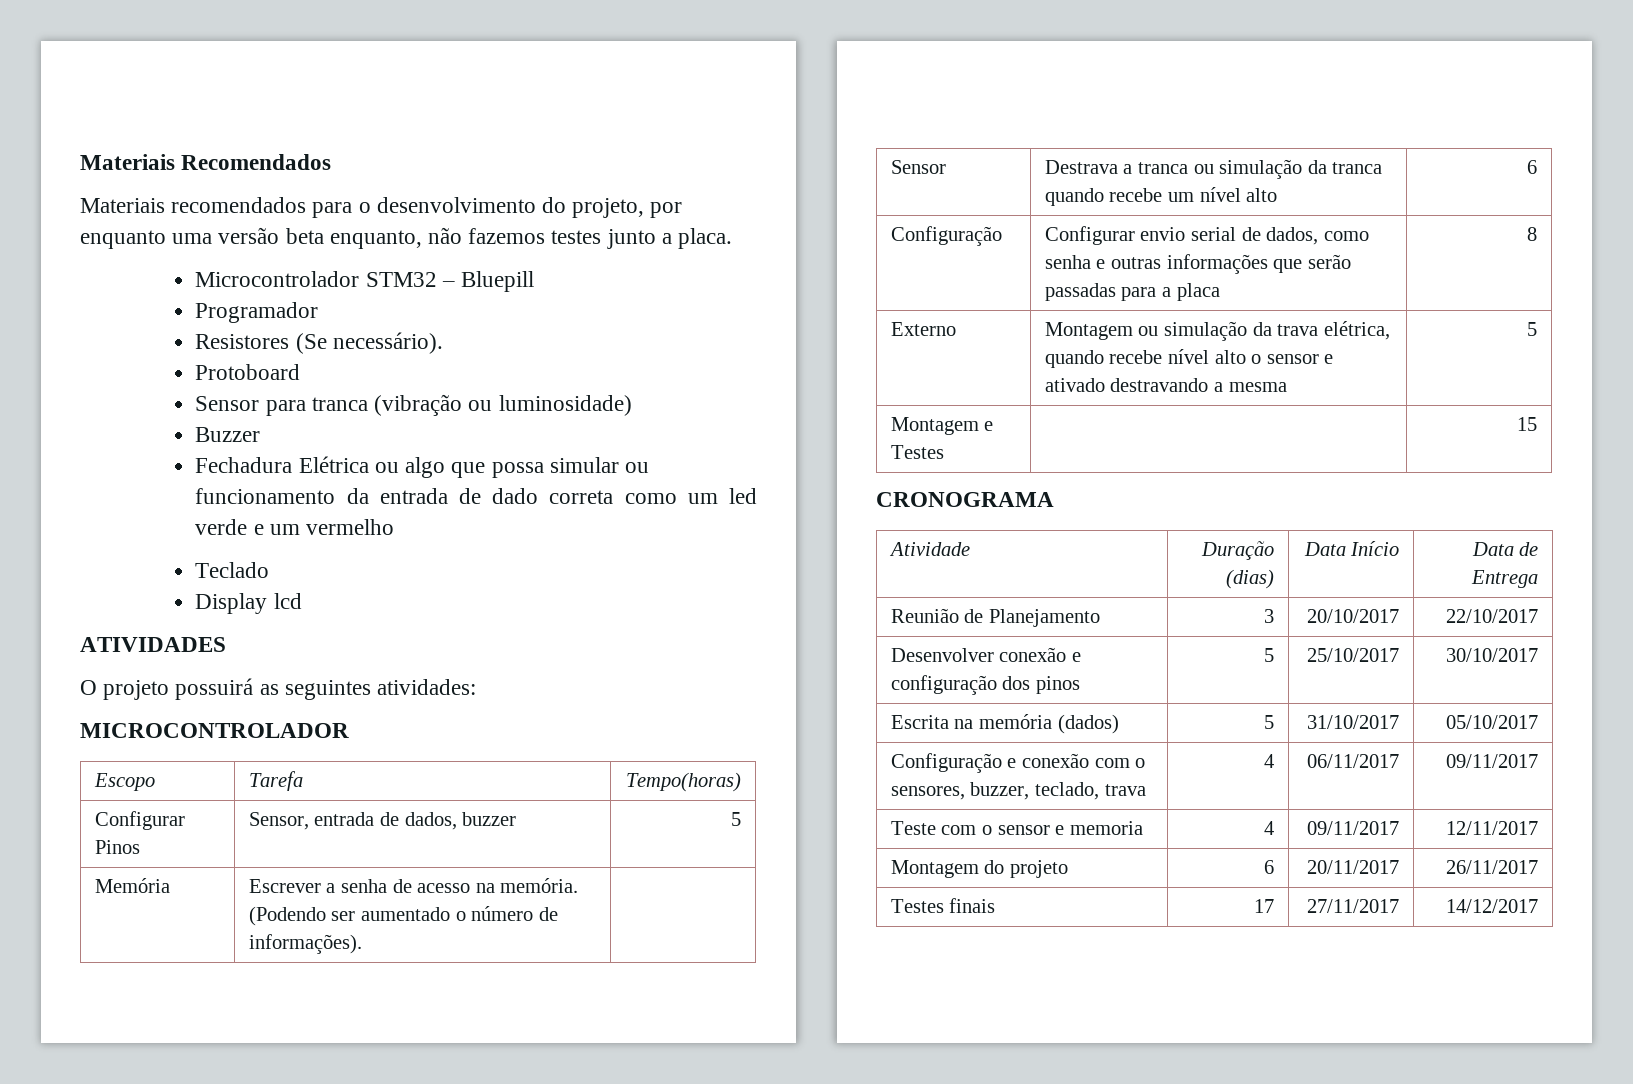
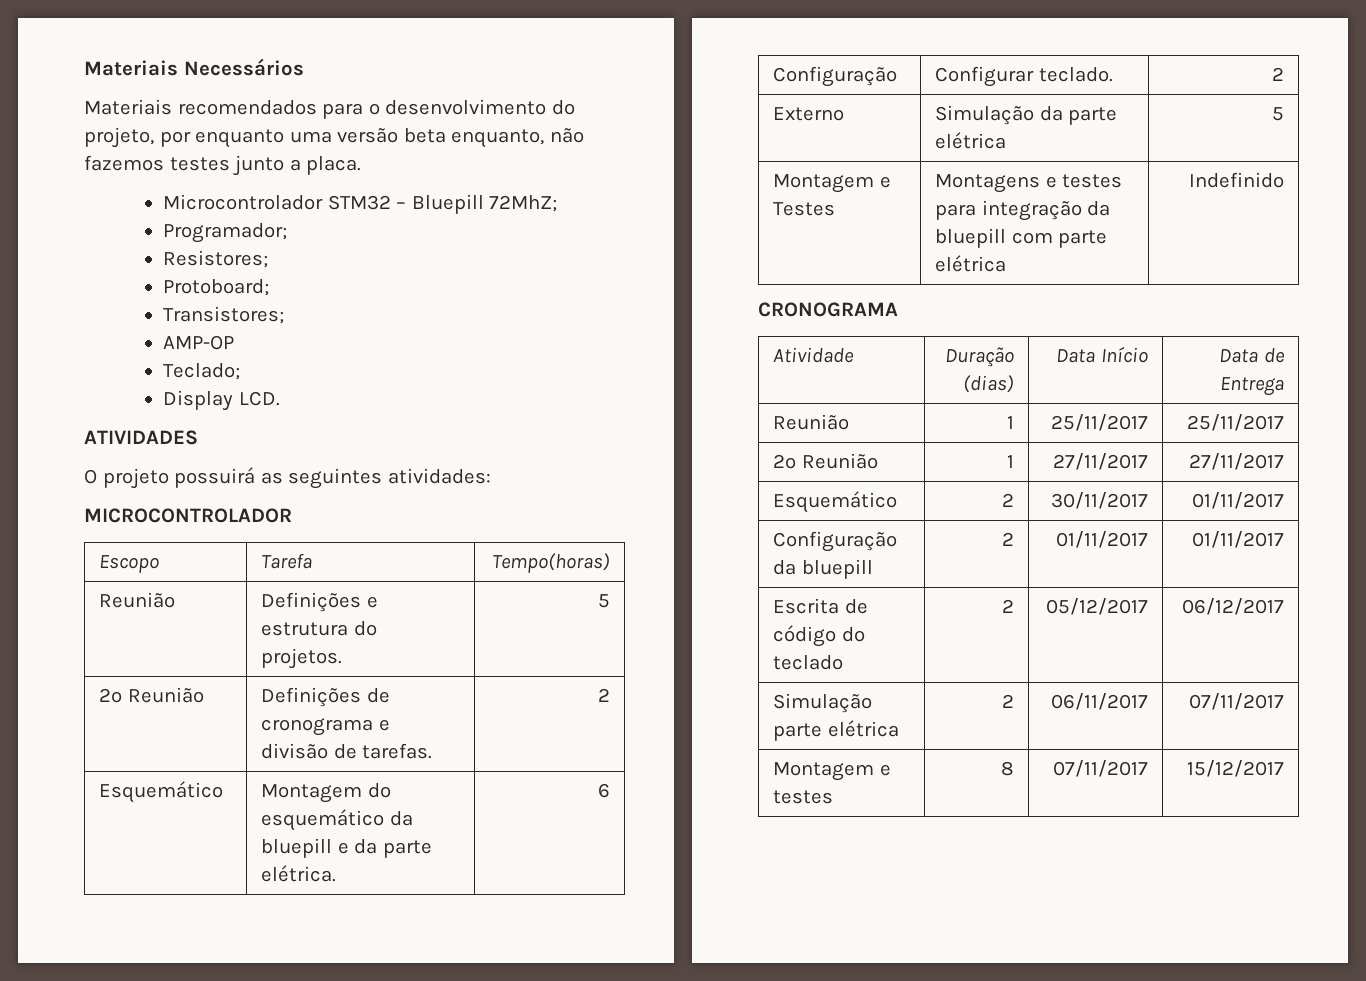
- Materiais Recomendados
+ Materiais Necessários
- Microcontrolador STM32 – Bluepill
- Programador
- Resistores (Se necessário).
- Protoboard
- Sensor para tranca (vibração ou luminosidade)
- Buzzer
- Fechadura Elétrica ou algo que possa simular ou funcionamento da entrada de dado correta como um led verde e um vermelho
- Teclado
+ Microcontrolador STM32 – Bluepill 72MhZ;
+ Programador;
+ Resistores;
+ Protoboard;
+ Transistores;
+ AMP-OP
+ Teclado;
- Display lcd
+ Display LCD.
- Configurar Pinos | Sensor, entrada de dados, buzzer | 5
- Memória | Escrever a senha de acesso na memória. (Podendo ser aumentado o número de informações). |
- Sensor | Destrava a tranca ou simulação da tranca quando recebe um nível alto | 6
- Configuração | Configurar envio serial de dados, como senha e outras informações que serão passadas para a placa | 8
- Externo | Montagem ou simulação da trava elétrica, quando recebe nível alto o sensor e ativado destravando a mesma | 5
- Montagem e Testes | | 15
+ Reunião | Definições e estrutura do projetos. | 5
+ 2º Reunião | Definições de cronograma e divisão de tarefas. | 2
+ Esquemático | Montagem do esquemático da bluepill e da parte elétrica. | 6
+ Configuração | Configurar teclado. | 2
+ Externo | Simulação da parte elétrica | 5
+ Montagem e Testes | Montagens e testes para integração da bluepill com parte elétrica | Indefinido
- Reunião de Planejamento | 3 | 20/10/2017 | 22/10/2017
- Desenvolver conexão e configuração dos pinos | 5 | 25/10/2017 | 30/10/2017
- Escrita na memória (dados) | 5 | 31/10/2017 | 05/10/2017
- Configuração e conexão com o sensores, buzzer, teclado, trava | 4 | 06/11/2017 | 09/11/2017
- Teste com o sensor e memoria | 4 | 09/11/2017 | 12/11/2017
- Montagem do projeto | 6 | 20/11/2017 | 26/11/2017
- Testes finais | 17 | 27/11/2017 | 14/12/2017
+ Reunião | 1 | 25/11/2017 | 25/11/2017
+ 2º Reunião | 1 | 27/11/2017 | 27/11/2017
+ Esquemático | 2 | 30/11/2017 | 01/11/2017
+ Configuração da bluepill | 2 | 01/11/2017 | 01/11/2017
+ Escrita de código do teclado | 2 | 05/12/2017 | 06/12/2017
+ Simulação parte elétrica | 2 | 06/11/2017 | 07/11/2017
+ Montagem e testes | 8 | 07/11/2017 | 15/12/2017

